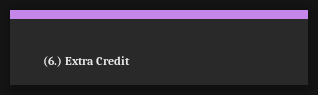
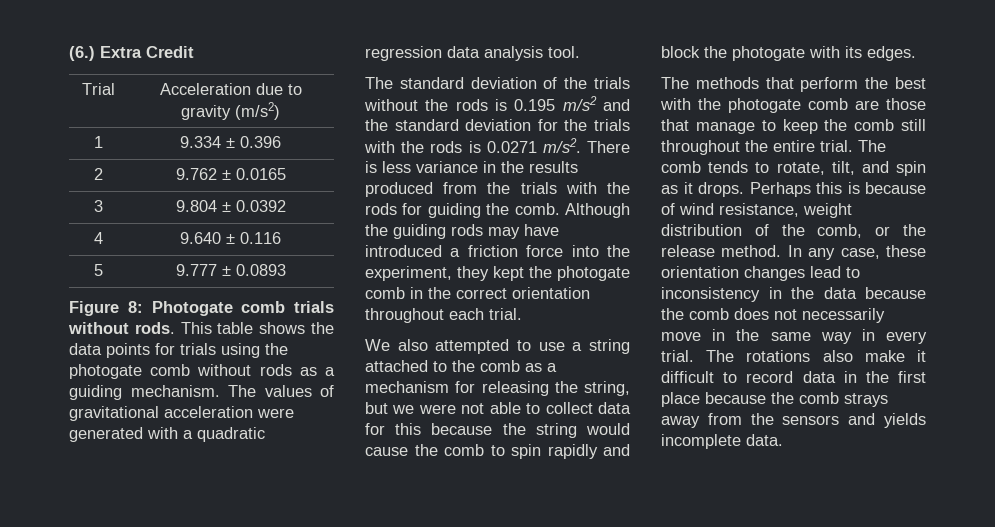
+ Trial | Acceleration due to gravity (m/s2)
+ 1 | 9.334 ± 0.396
+ 2 | 9.762 ± 0.0165
+ 3 | 9.804 ± 0.0392
+ 4 | 9.640 ± 0.116
+ 5 | 9.777 ± 0.0893
+ Figure 8: Photogate comb trials without rods. This table shows the data points for trials using the photogate comb without rods as a guiding mechanism. The values of gravitational acceleration were generated with a quadratic regression data analysis tool.
+ The standard deviation of the trials without the rods is 0.195 m/s2 and the standard deviation for the trials with the rods is 0.0271 m/s2. There is less variance in the results produced from the trials with the rods for guiding the comb. Although the guiding rods may have introduced a friction force into the experiment, they kept the photogate comb in the correct orientation throughout each trial.
+ We also attempted to use a string attached to the comb as a mechanism for releasing the string, but we were not able to collect data for this because the string would cause the comb to spin rapidly and block the photogate with its edges.
+ The methods that perform the best with the photogate comb are those that manage to keep the comb still throughout the entire trial. The comb tends to rotate, tilt, and spin as it drops. Perhaps this is because of wind resistance, weight distribution of the comb, or the release method. In any case, these orientation changes lead to inconsistency in the data because the comb does not necessarily move in the same way in every trial. The rotations also make it difficult to record data in the first place because the comb strays away from the sensors and yields incomplete data.

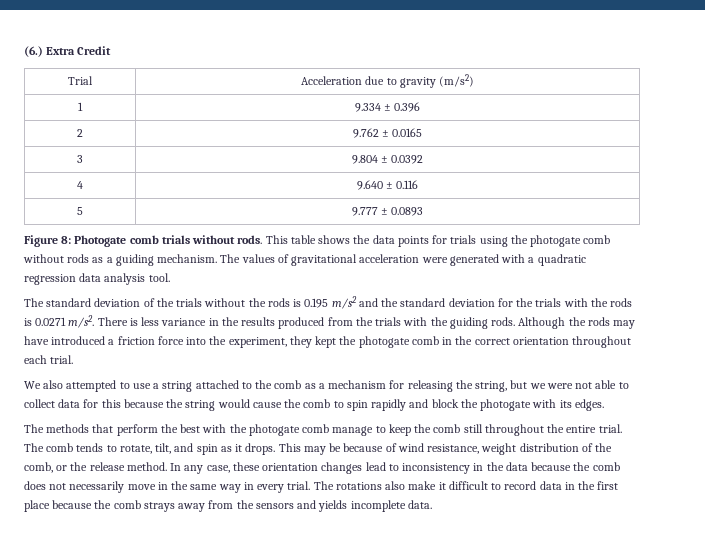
- There is less variance in the results produced from the trials with the rods for guiding the comb.
+ There is less variance in the results produced from the trials with the guiding rods.
- Although the guiding rods may have introduced a friction force into the experiment, they kept the photogate comb in the correct orientation throughout each trial.
+ Although the rods may have introduced a friction force into the experiment, they kept the photogate comb in the correct orientation throughout each trial.
- The methods that perform the best with the photogate comb are those that manage to keep the comb still throughout the entire trial.
+ The methods that perform the best with the photogate comb manage to keep the comb still throughout the entire trial.
- Perhaps this is because of wind resistance, weight distribution of the comb, or the release method.
+ This may be because of wind resistance, weight distribution of the comb, or the release method.

